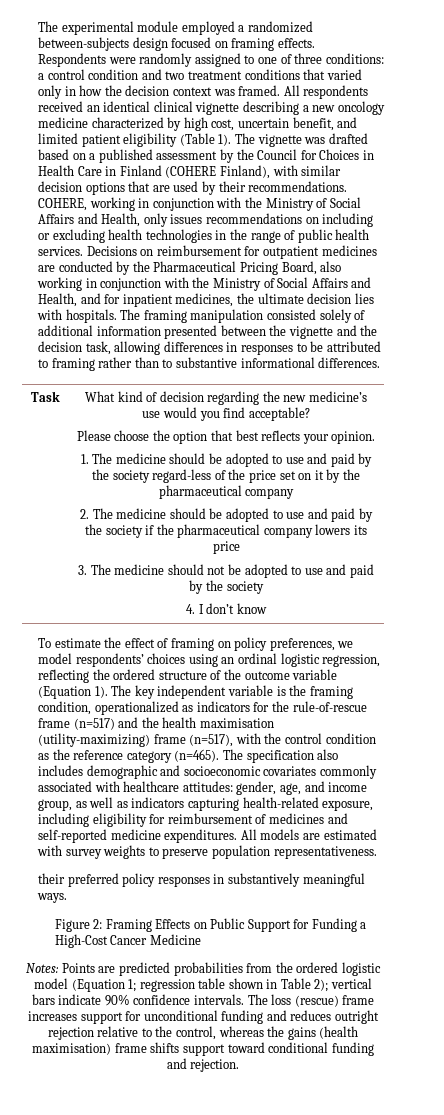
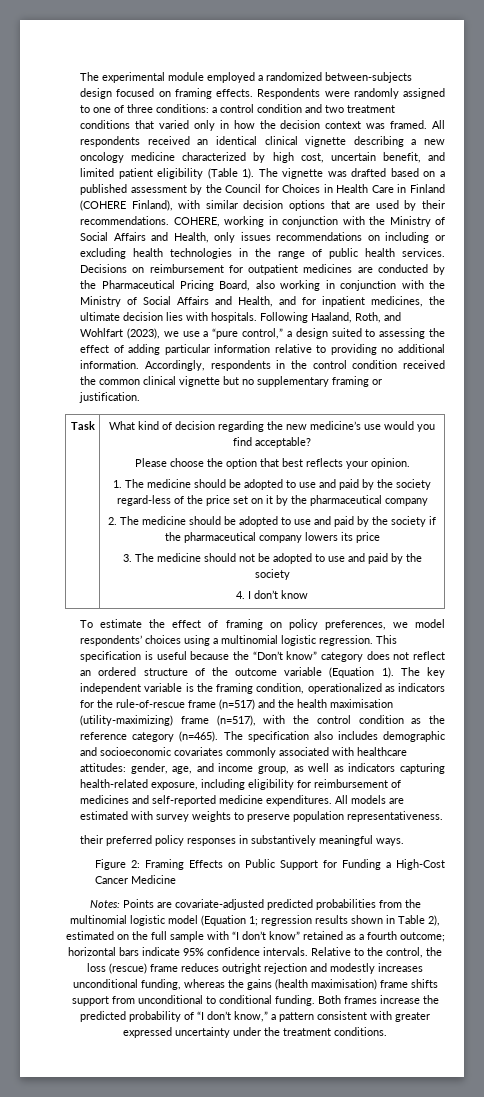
- The framing manipulation consisted solely of additional information presented between the vignette and the decision task, allowing differences in responses to be attributed to framing rather than to substantive informational differences.
+ Following Haaland, Roth, and Wohlfart (2023), we use a “pure control,” a design suited to assessing the effect of adding particular information relative to providing no additional information. Accordingly, respondents in the control condition received the common clinical vignette but no supplementary framing or justification.
- To estimate the effect of framing on policy preferences, we model respondents’ choices using an ordinal logistic regression, reflecting the ordered structure of the outcome variable (Equation 1).
+ To estimate the effect of framing on policy preferences, we model respondents’ choices using a multinomial logistic regression. This specification is useful because the “Don’t know” category does not reflect an ordered structure of the outcome variable (Equation 1).
- Notes: Points are predicted probabilities from the ordered logistic model (Equation 1; regression table shown in Table 2); vertical bars indicate 90% confidence intervals.
+ Notes: Points are covariate-adjusted predicted probabilities from the multinomial logistic model (Equation 1; regression results shown in Table 2), estimated on the full sample with “I don’t know” retained as a fourth outcome; horizontal bars indicate 95% confidence intervals.
- The loss (rescue) frame increases support for unconditional funding and reduces outright rejection relative to the control, whereas the gains (health maximisation) frame shifts support toward conditional funding and rejection.
+ Relative to the control, the loss (rescue) frame reduces outright rejection and modestly increases unconditional funding, whereas the gains (health maximisation) frame shifts support from unconditional to conditional funding. Both frames increase the predicted probability of “I don’t know,” a pattern consistent with greater expressed uncertainty under the treatment conditions.

